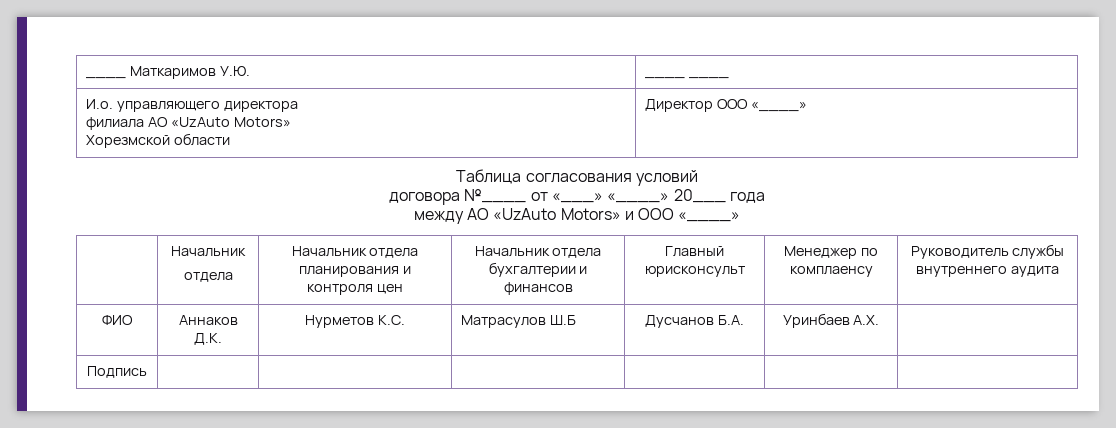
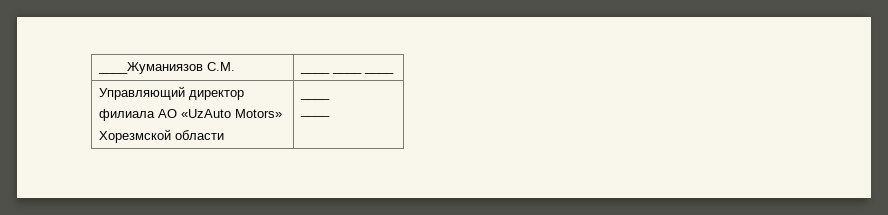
- ____ Маткаримов У.Ю. | ____ ____
- И.о. управляющего директора
+ ____Жуманиязов С.М. | ____ ____ ____
+ Управляющий директор
  филиала АО «UzAuto Motors»
- Хорезмской области | Директор ООО «____»
- Таблица согласования условий
- договора №____ от «___» «____» 20___ года
- между АО «UzAuto Motors» и ООО «____»
- | Начальник
- отдела | Начальник отдела планирования и контроля цен | Начальник отдела бухгалтерии и финансов | Главный юрисконсульт | Менеджер по комплаенсу | Руководитель службы внутреннего аудита
- ФИО | Аннаков Д.К. | Нурметов К.С. | Матрасулов Ш.Б | Дусчанов Б.А. | Уринбаев А.Х. |
- Подпись | | | | | |
+ Хорезмской области | ____
+ ____

